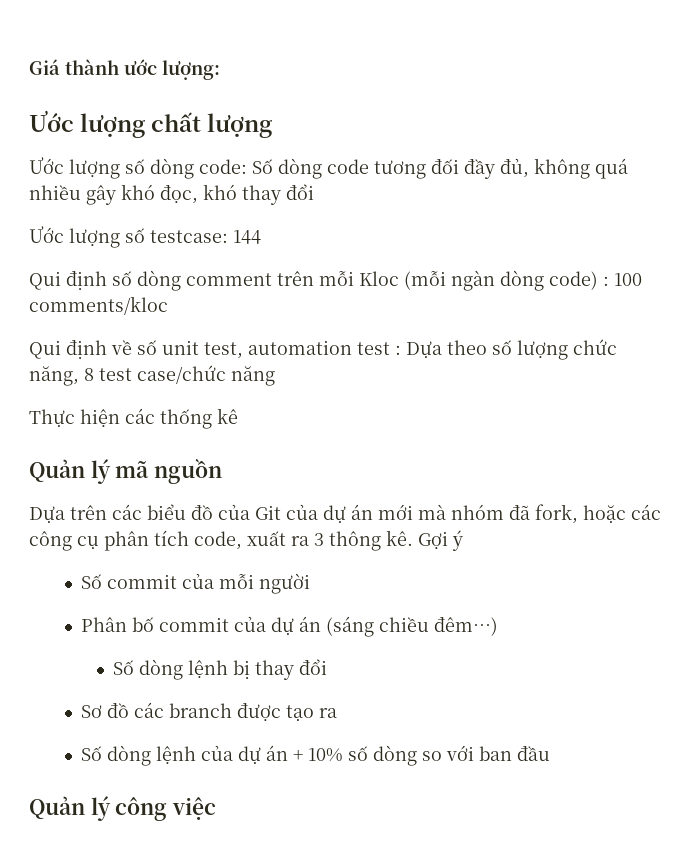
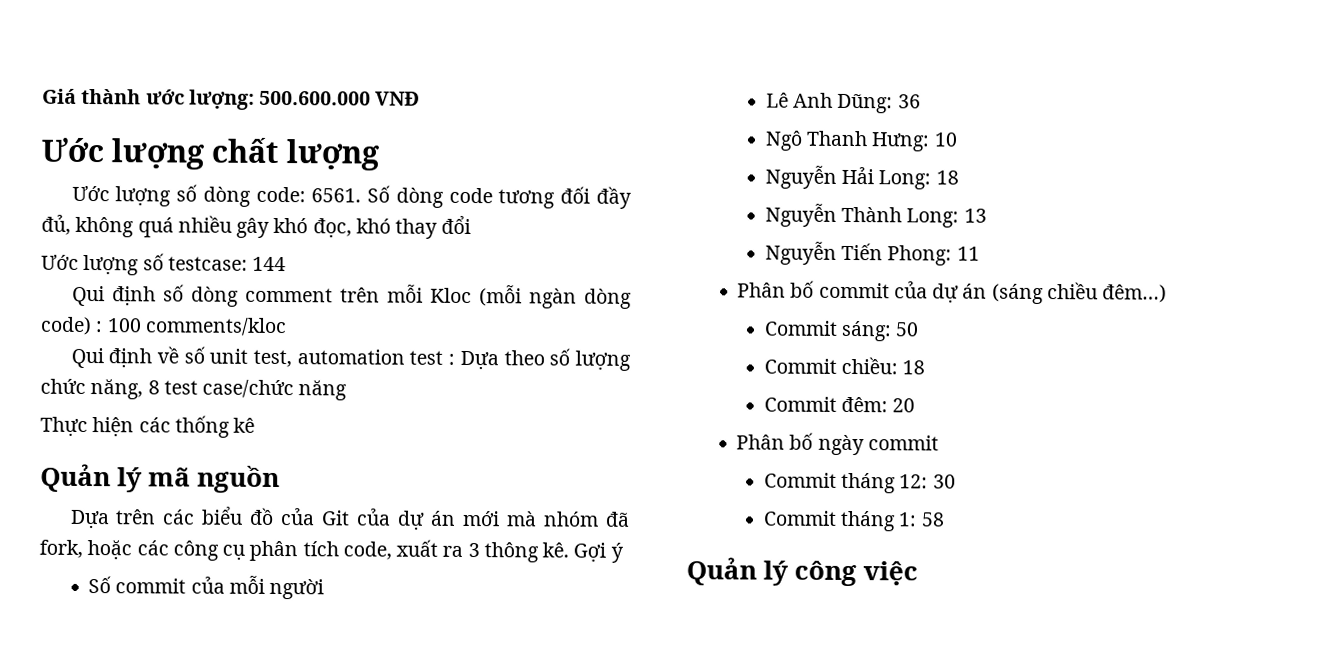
- Giá thành ước lượng:
+ Giá thành ước lượng: 500.600.000 VNĐ
- Ước lượng số dòng code: Số dòng code tương đối đầy đủ, không quá nhiều gây khó đọc, khó thay đổi
+ Ước lượng số dòng code: 6561. Số dòng code tương đối đầy đủ, không quá nhiều gây khó đọc, khó thay đổi
+ Lê Anh Dũng: 36
+ Ngô Thanh Hưng: 10
+ Nguyễn Hải Long: 18
+ Nguyễn Thành Long: 13
+ Nguyễn Tiến Phong: 11
- Số dòng lệnh bị thay đổi
- Sơ đồ các branch được tạo ra
- Số dòng lệnh của dự án + 10% số dòng so với ban đầu
+ Commit sáng: 50
+ Commit chiều: 18
+ Commit đêm: 20
+ Phân bố ngày commit
+ Commit tháng 12: 30
+ Commit tháng 1: 58

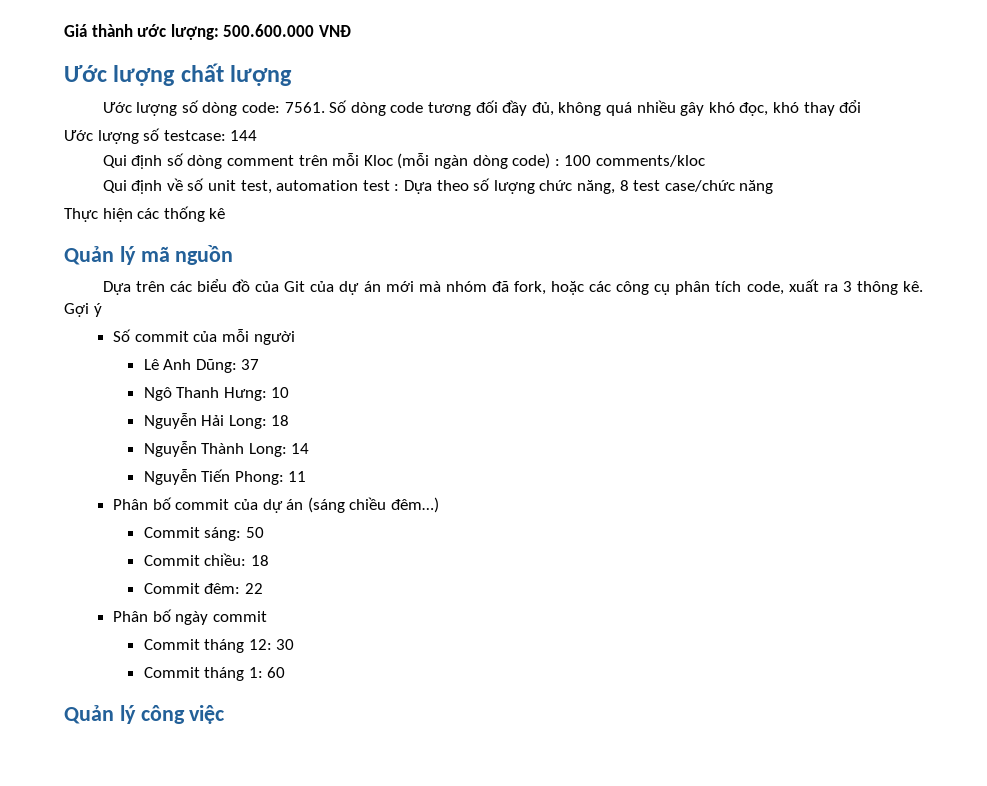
- Ước lượng số dòng code: 6561.
+ Ước lượng số dòng code: 7561.
- Lê Anh Dũng: 36
+ Lê Anh Dũng: 37
- Nguyễn Thành Long: 13
+ Nguyễn Thành Long: 14
- Commit đêm: 20
+ Commit đêm: 22
- Commit tháng 1: 58
+ Commit tháng 1: 60

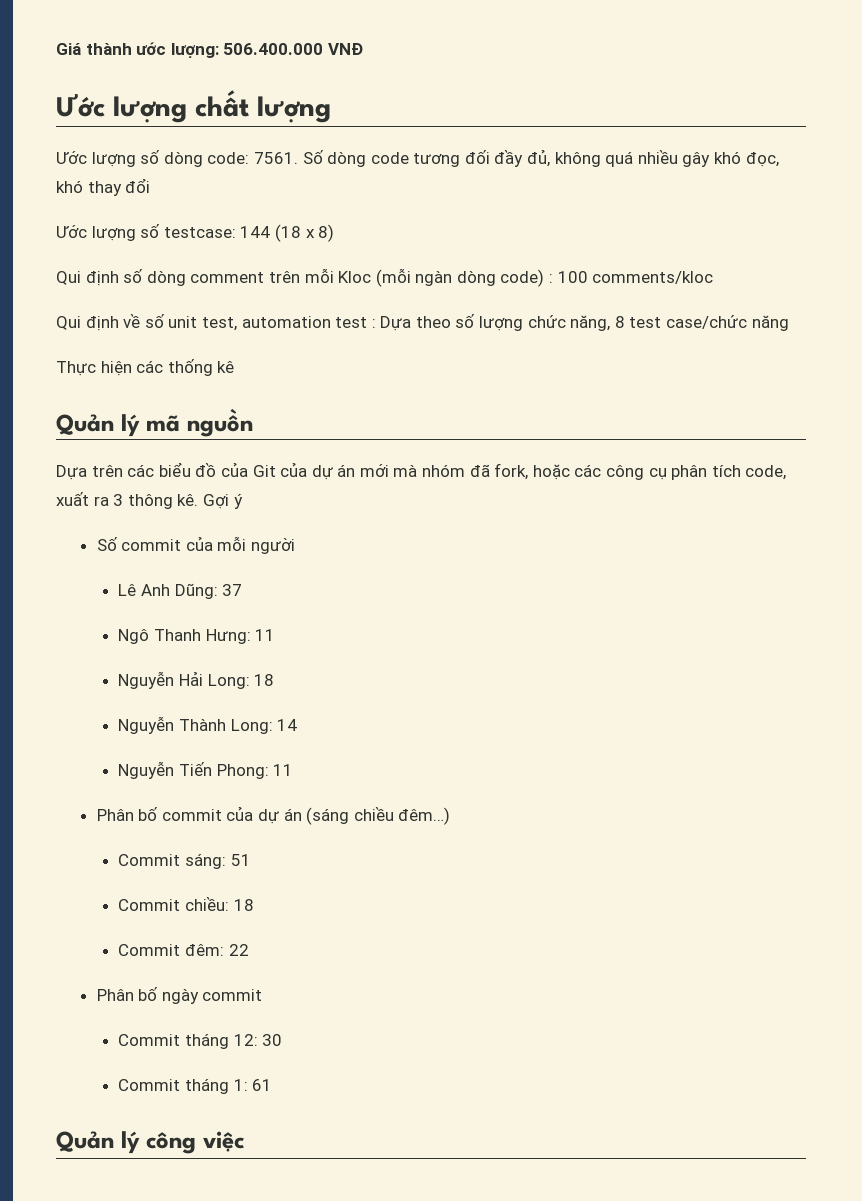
- Giá thành ước lượng: 500.600.000 VNĐ
+ Giá thành ước lượng: 506.400.000 VNĐ
- Ước lượng số testcase: 144
+ Ước lượng số testcase: 144 (18 x 8)
- Ngô Thanh Hưng: 10
+ Ngô Thanh Hưng: 11
- Commit sáng: 50
+ Commit sáng: 51
- Commit tháng 1: 60
+ Commit tháng 1: 61

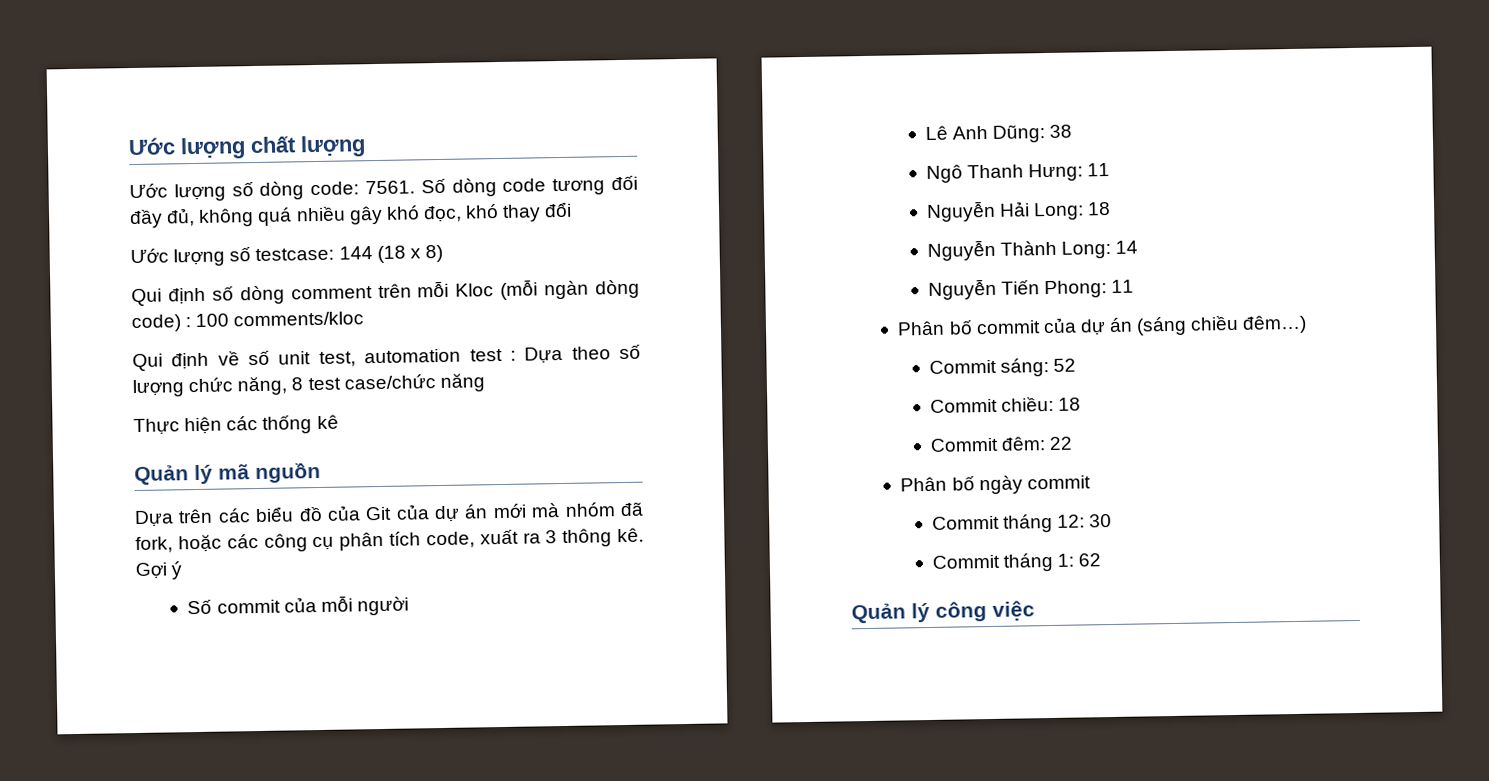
- Giá thành ước lượng: 506.400.000 VNĐ
- Lê Anh Dũng: 37
+ Lê Anh Dũng: 38
- Commit sáng: 51
+ Commit sáng: 52
- Commit tháng 1: 61
+ Commit tháng 1: 62

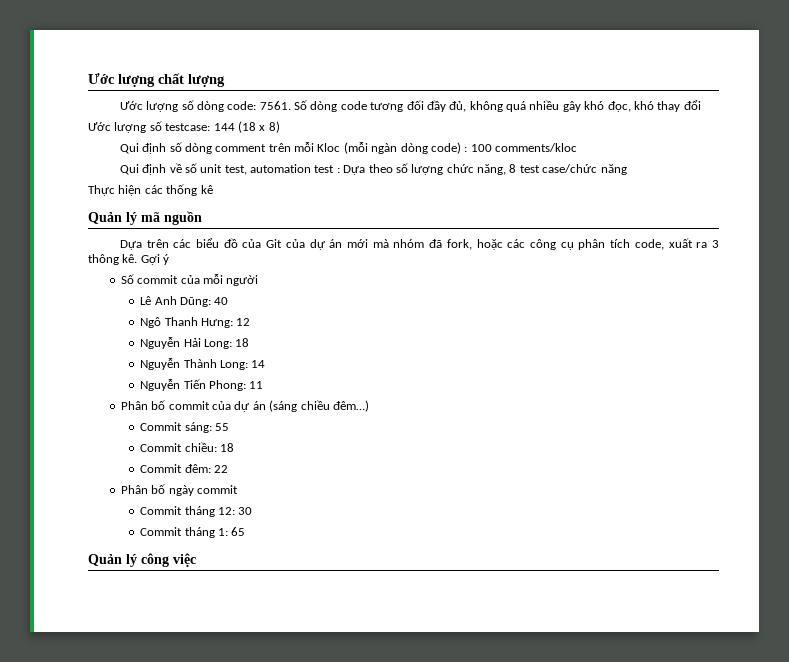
- Lê Anh Dũng: 38
+ Lê Anh Dũng: 40
- Ngô Thanh Hưng: 11
+ Ngô Thanh Hưng: 12
- Commit sáng: 52
+ Commit sáng: 55
- Commit tháng 1: 62
+ Commit tháng 1: 65

